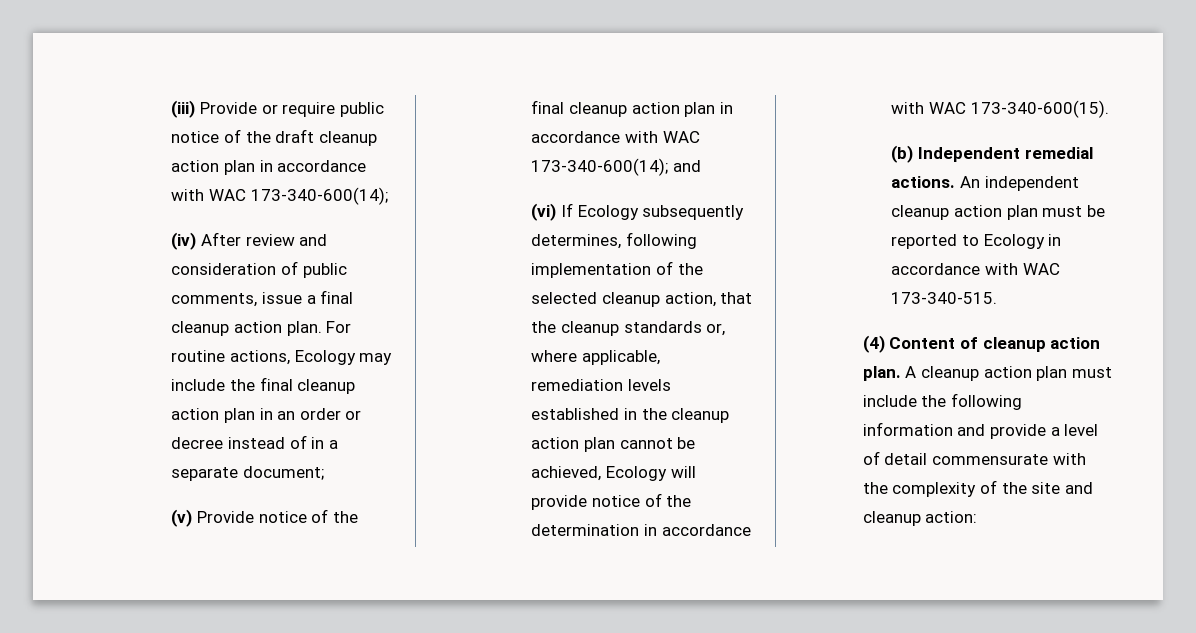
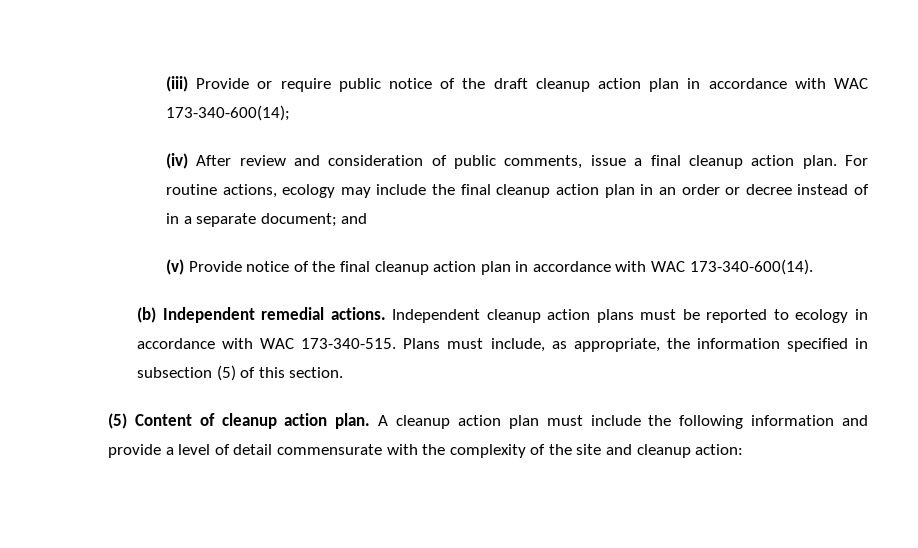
- For routine actions, Ecology may include the final cleanup action plan in an order or decree instead of in a separate document;
+ For routine actions, ecology may include the final cleanup action plan in an order or decree instead of in a separate document; and
- (v) Provide notice of the final cleanup action plan in accordance with WAC 173-340-600(14); and
- (vi) If Ecology subsequently determines, following implementation of the selected cleanup action, that the cleanup standards or, where applicable, remediation levels established in the cleanup action plan cannot be achieved, Ecology will provide notice of the determination in accordance with WAC 173-340-600(15).
+ (v) Provide notice of the final cleanup action plan in accordance with WAC 173-340-600(14).
- An independent cleanup action plan must be reported to Ecology in accordance with WAC 173-340-515.
- (4) Content of cleanup action plan.
+ Independent cleanup action plans must be reported to ecology in accordance with WAC 173-340-515. Plans must include, as appropriate, the information specified in subsection (5) of this section.
+ (5) Content of cleanup action plan.

